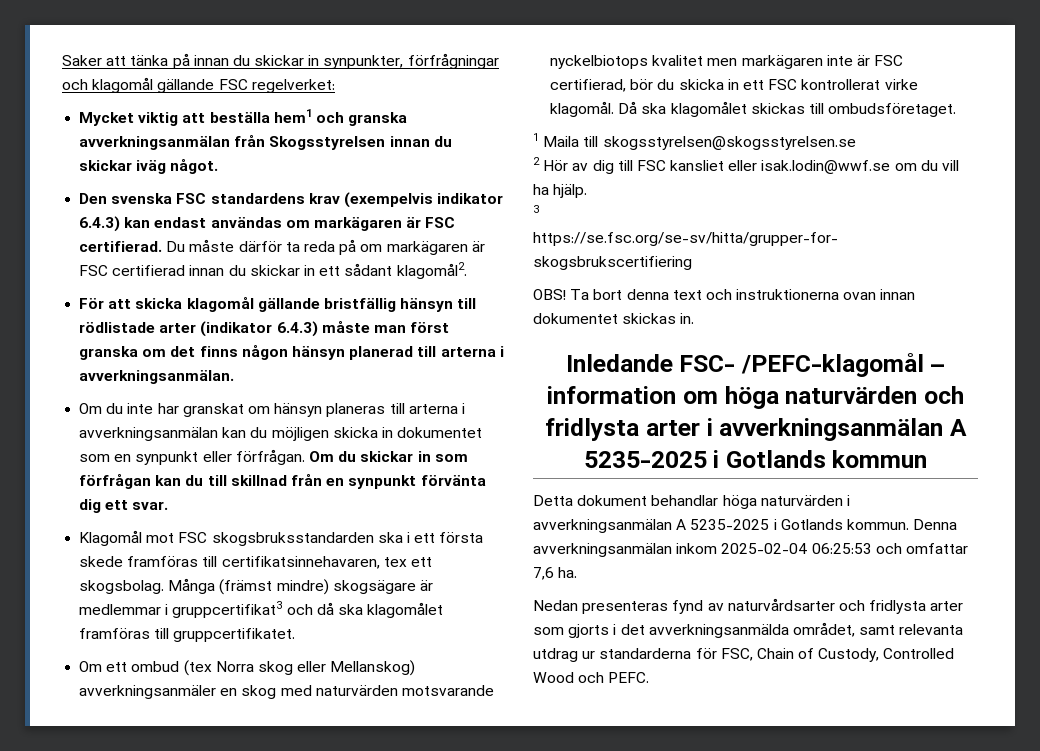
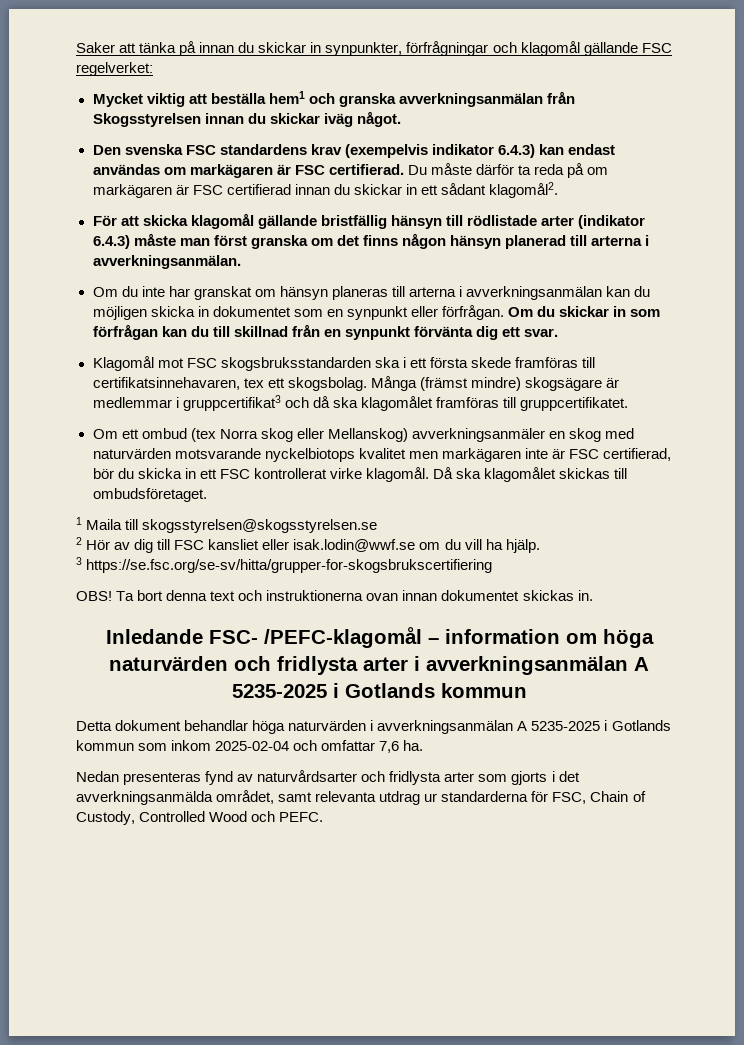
- Detta dokument behandlar höga naturvärden i avverkningsanmälan A 5235-2025 i Gotlands kommun. Denna avverkningsanmälan inkom 2025-02-04 06:25:53 och omfattar 7,6 ha.
+ Detta dokument behandlar höga naturvärden i avverkningsanmälan A 5235-2025 i Gotlands kommun som inkom 2025-02-04 och omfattar 7,6 ha.

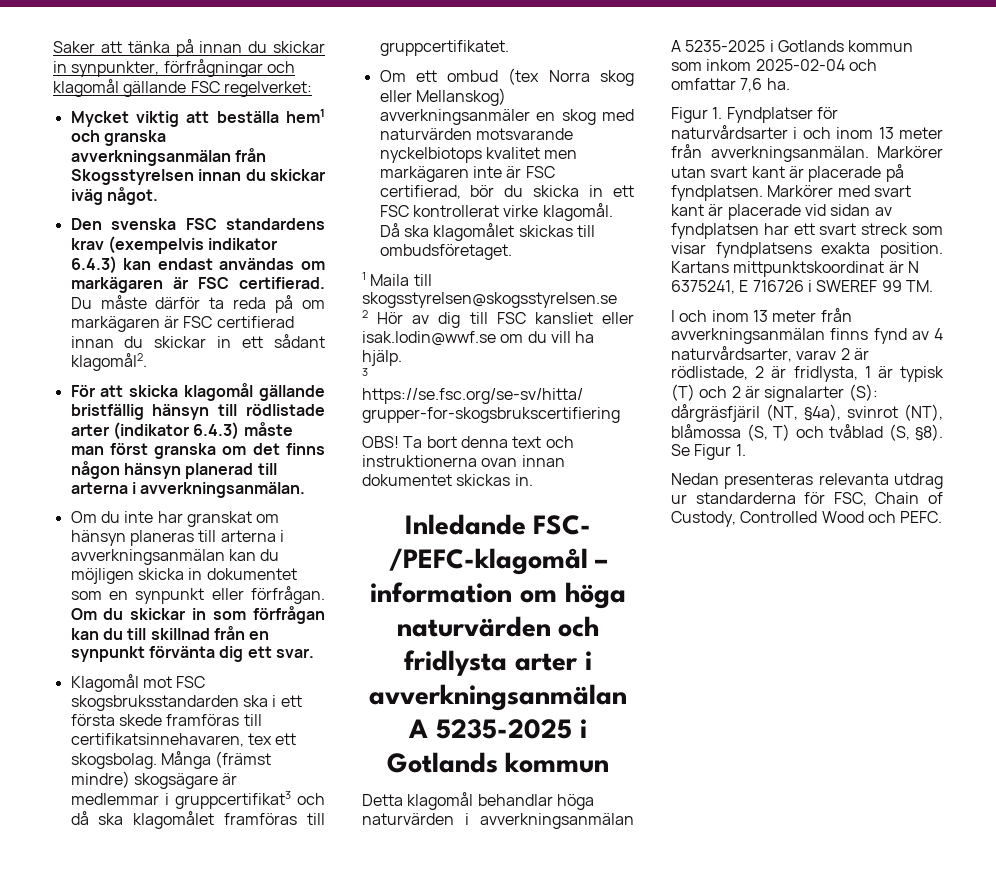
- Detta dokument behandlar höga naturvärden i avverkningsanmälan A 5235-2025 i Gotlands kommun som inkom 2025-02-04 och omfattar 7,6 ha.
+ Detta klagomål behandlar höga naturvärden i avverkningsanmälan A 5235-2025 i Gotlands kommun som inkom 2025-02-04 och omfattar 7,6 ha.
- Nedan presenteras fynd av naturvårdsarter och fridlysta arter som gjorts i det avverkningsanmälda området, samt relevanta utdrag ur standarderna för FSC, Chain of Custody, Controlled Wood och PEFC.
+ Figur 1. Fyndplatser för naturvårdsarter i och inom 13 meter från avverkningsanmälan. Markörer utan svart kant är placerade på fyndplatsen. Markörer med svart kant är placerade vid sidan av fyndplatsen har ett svart streck som visar fyndplatsens exakta position. Kartans mittpunktskoordinat är N 6375241, E 716726 i SWEREF 99 TM.
+ I och inom 13 meter från avverkningsanmälan finns fynd av 4 naturvårdsarter, varav 2 är rödlistade, 2 är fridlysta, 1 är typisk (T) och 2 är signalarter (S): dårgräsfjäril (NT, §4a), svinrot (NT), blåmossa (S, T) och tvåblad (S, §8). Se Figur 1.
+ Nedan presenteras relevanta utdrag ur standarderna för FSC, Chain of Custody, Controlled Wood och PEFC.

